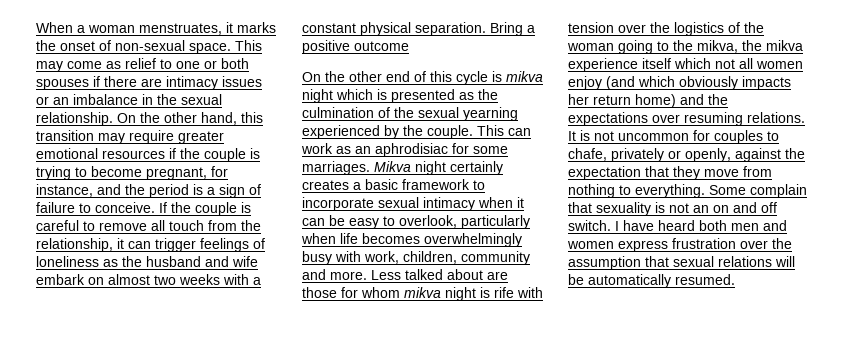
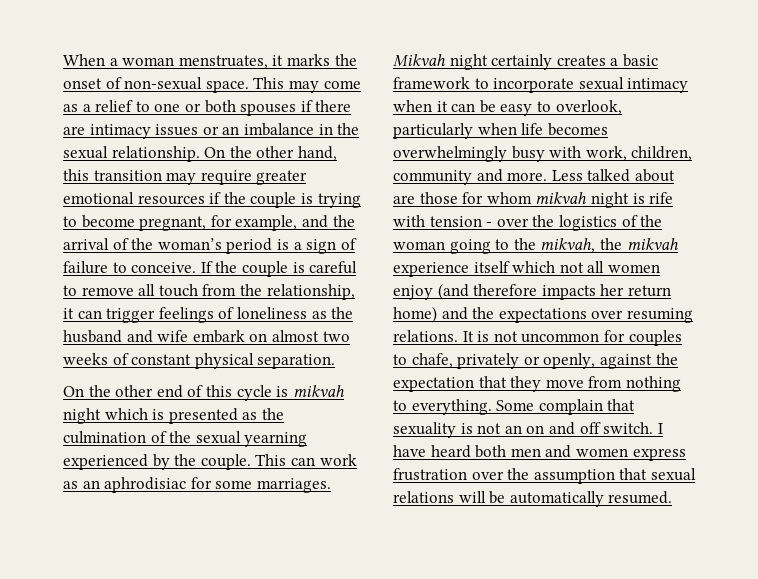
- This may come as relief to one or both spouses if there are intimacy issues or an imbalance in the sexual relationship.
+ This may come as a relief to one or both spouses if there are intimacy issues or an imbalance in the sexual relationship.
- On the other hand, this transition may require greater emotional resources if the couple is trying to become pregnant, for instance, and the period is a sign of failure to conceive.
+ On the other hand, this transition may require greater emotional resources if the couple is trying to become pregnant, for example, and the arrival of the woman’s period is a sign of failure to conceive.
- If the couple is careful to remove all touch from the relationship, it can trigger feelings of loneliness as the husband and wife embark on almost two weeks with a constant physical separation. Bring a positive outcome
+ If the couple is careful to remove all touch from the relationship, it can trigger feelings of loneliness as the husband and wife embark on almost two weeks of constant physical separation.
- On the other end of this cycle is mikva night which is presented as the culmination of the sexual yearning experienced by the couple.
+ On the other end of this cycle is mikvah night which is presented as the culmination of the sexual yearning experienced by the couple.
- Mikva night certainly creates a basic framework to incorporate sexual intimacy when it can be easy to overlook, particularly when life becomes overwhelmingly busy with work, children, community and more.
+ Mikvah night certainly creates a basic framework to incorporate sexual intimacy when it can be easy to overlook, particularly when life becomes overwhelmingly busy with work, children, community and more.
- Less talked about are those for whom mikva night is rife with tension over the logistics of the woman going to the mikva, the mikva experience itself which not all women enjoy (and which obviously impacts her return home) and the expectations over resuming relations.
+ Less talked about are those for whom mikvah night is rife with tension - over the logistics of the woman going to the mikvah, the mikvah experience itself which not all women enjoy (and therefore impacts her return home) and the expectations over resuming relations.

